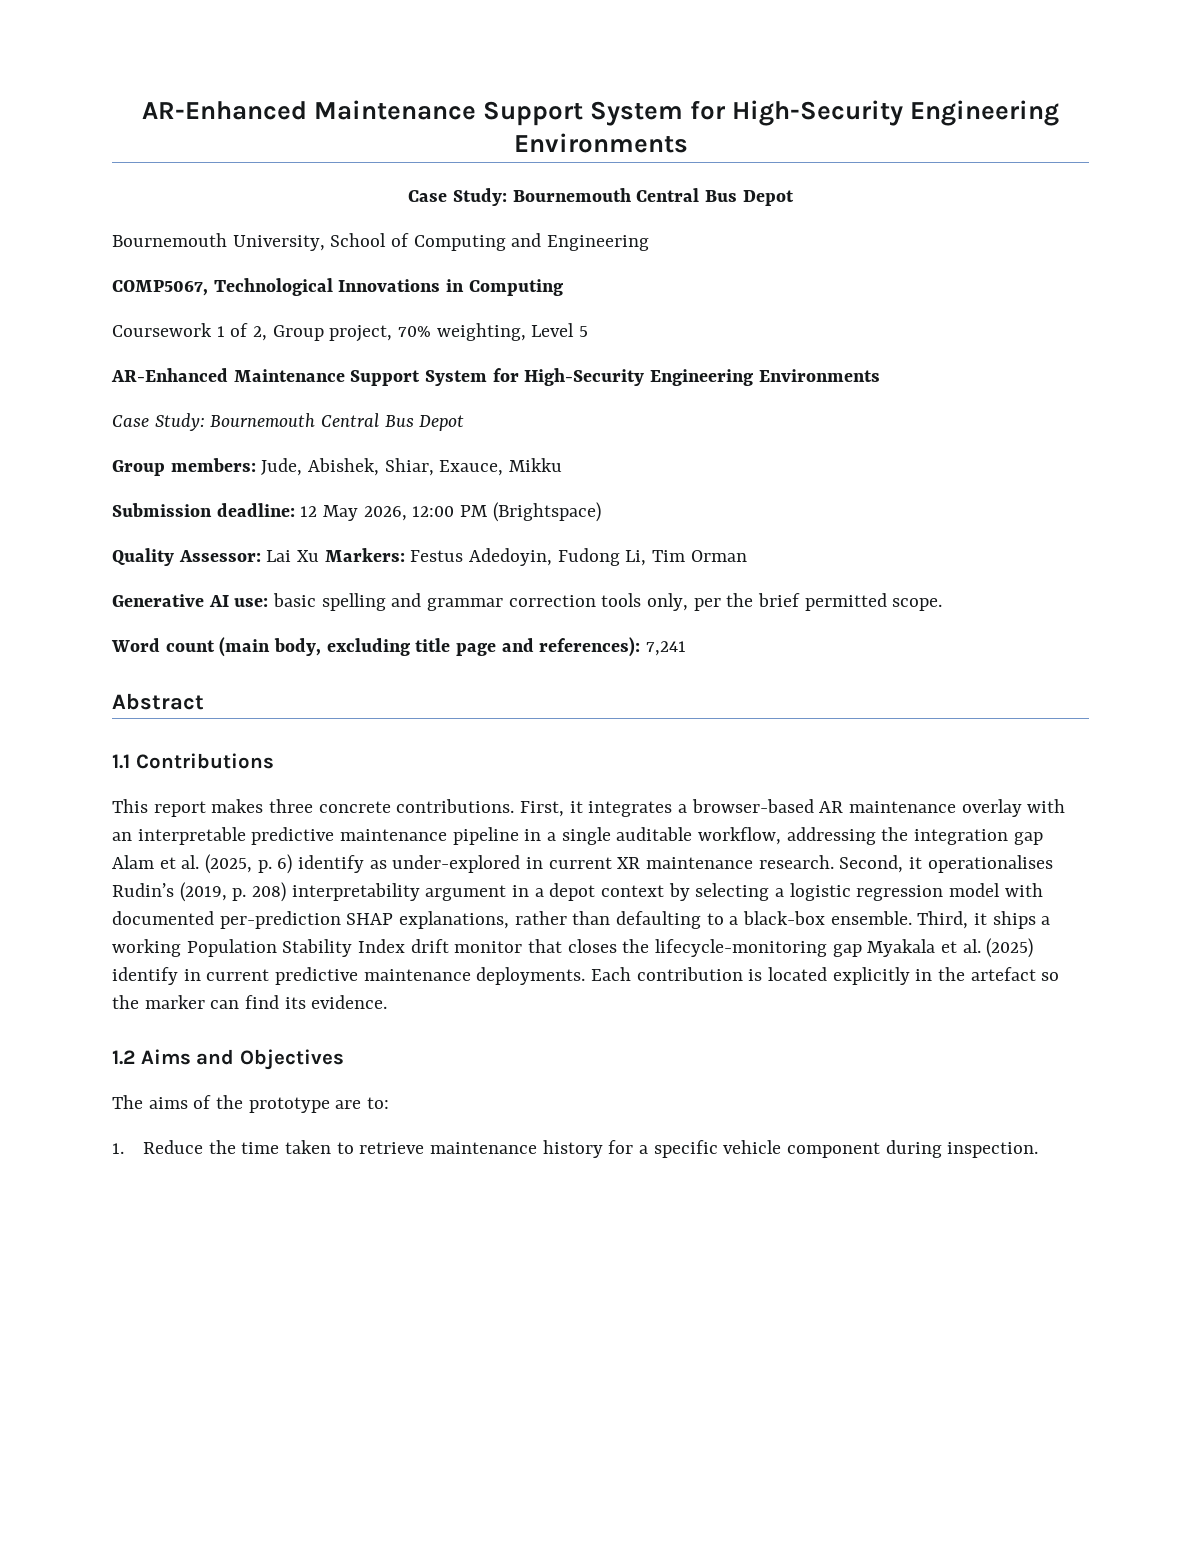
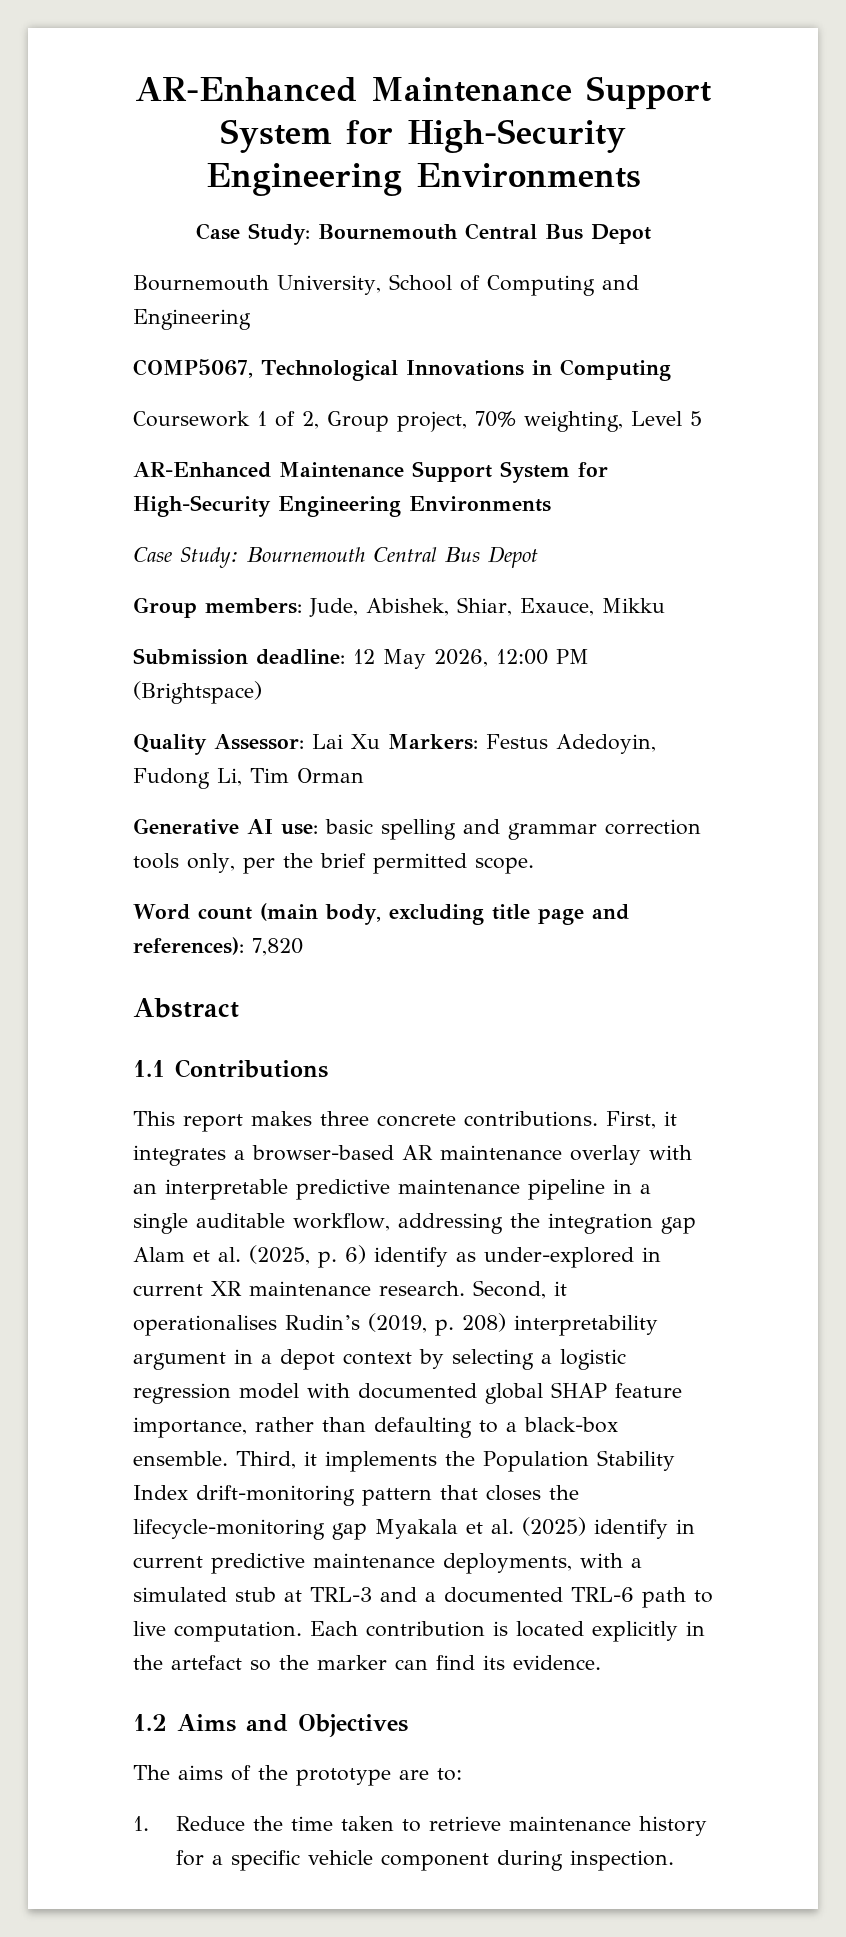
- Word count (main body, excluding title page and references): 7,241
+ Word count (main body, excluding title page and references): 7,820
- Second, it operationalises Rudin’s (2019, p. 208) interpretability argument in a depot context by selecting a logistic regression model with documented per-prediction SHAP explanations, rather than defaulting to a black-box ensemble.
+ Second, it operationalises Rudin’s (2019, p. 208) interpretability argument in a depot context by selecting a logistic regression model with documented global SHAP feature importance, rather than defaulting to a black-box ensemble.
- Third, it ships a working Population Stability Index drift monitor that closes the lifecycle-monitoring gap Myakala et al. (2025) identify in current predictive maintenance deployments.
+ Third, it implements the Population Stability Index drift-monitoring pattern that closes the lifecycle-monitoring gap Myakala et al. (2025) identify in current predictive maintenance deployments, with a simulated stub at TRL-3 and a documented TRL-6 path to live computation.

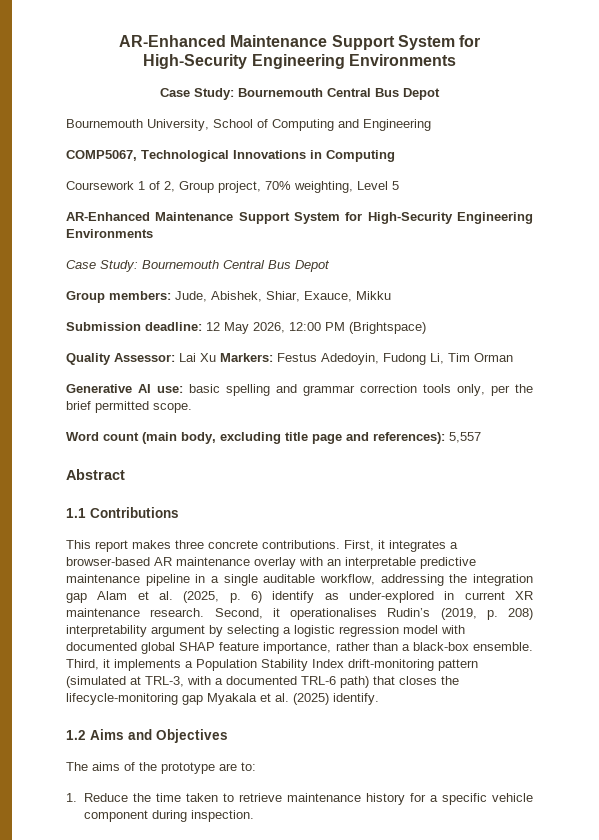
- Word count (main body, excluding title page and references): 7,820
+ Word count (main body, excluding title page and references): 5,557
- Second, it operationalises Rudin’s (2019, p. 208) interpretability argument in a depot context by selecting a logistic regression model with documented global SHAP feature importance, rather than defaulting to a black-box ensemble.
+ Second, it operationalises Rudin’s (2019, p. 208) interpretability argument by selecting a logistic regression model with documented global SHAP feature importance, rather than a black-box ensemble.
- Third, it implements the Population Stability Index drift-monitoring pattern that closes the lifecycle-monitoring gap Myakala et al. (2025) identify in current predictive maintenance deployments, with a simulated stub at TRL-3 and a documented TRL-6 path to live computation. Each contribution is located explicitly in the artefact so the marker can find its evidence.
+ Third, it implements a Population Stability Index drift-monitoring pattern (simulated at TRL-3, with a documented TRL-6 path) that closes the lifecycle-monitoring gap Myakala et al. (2025) identify.

